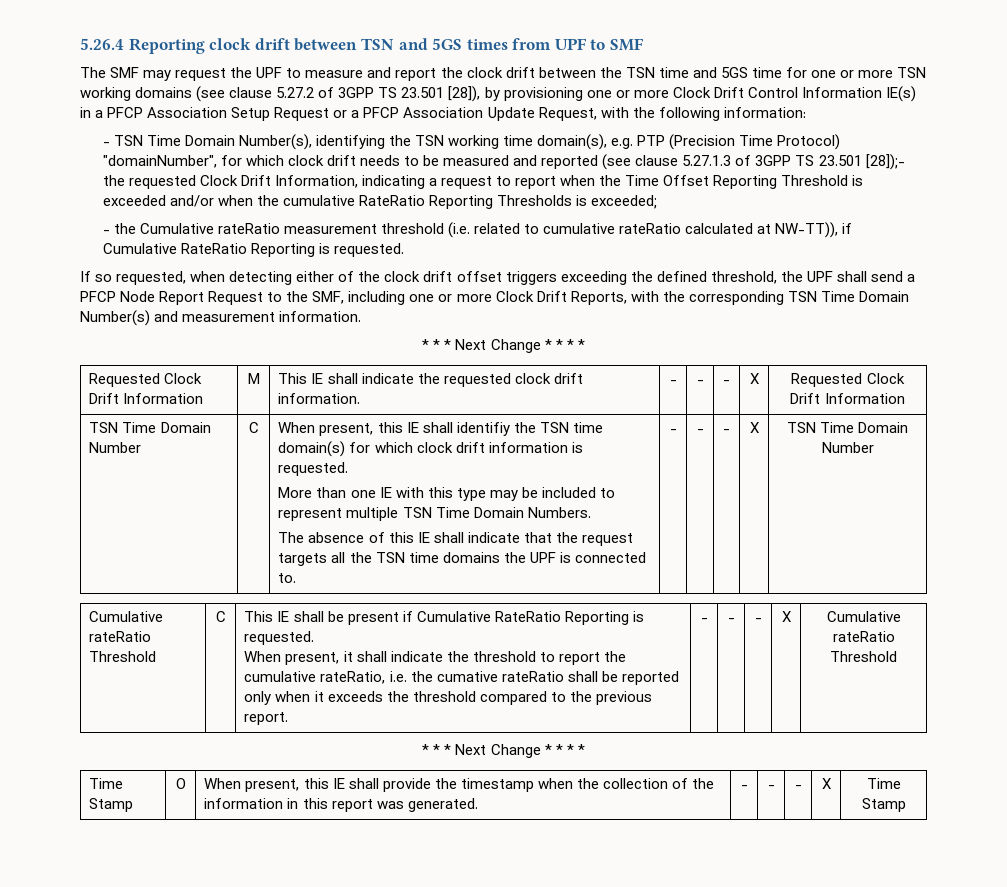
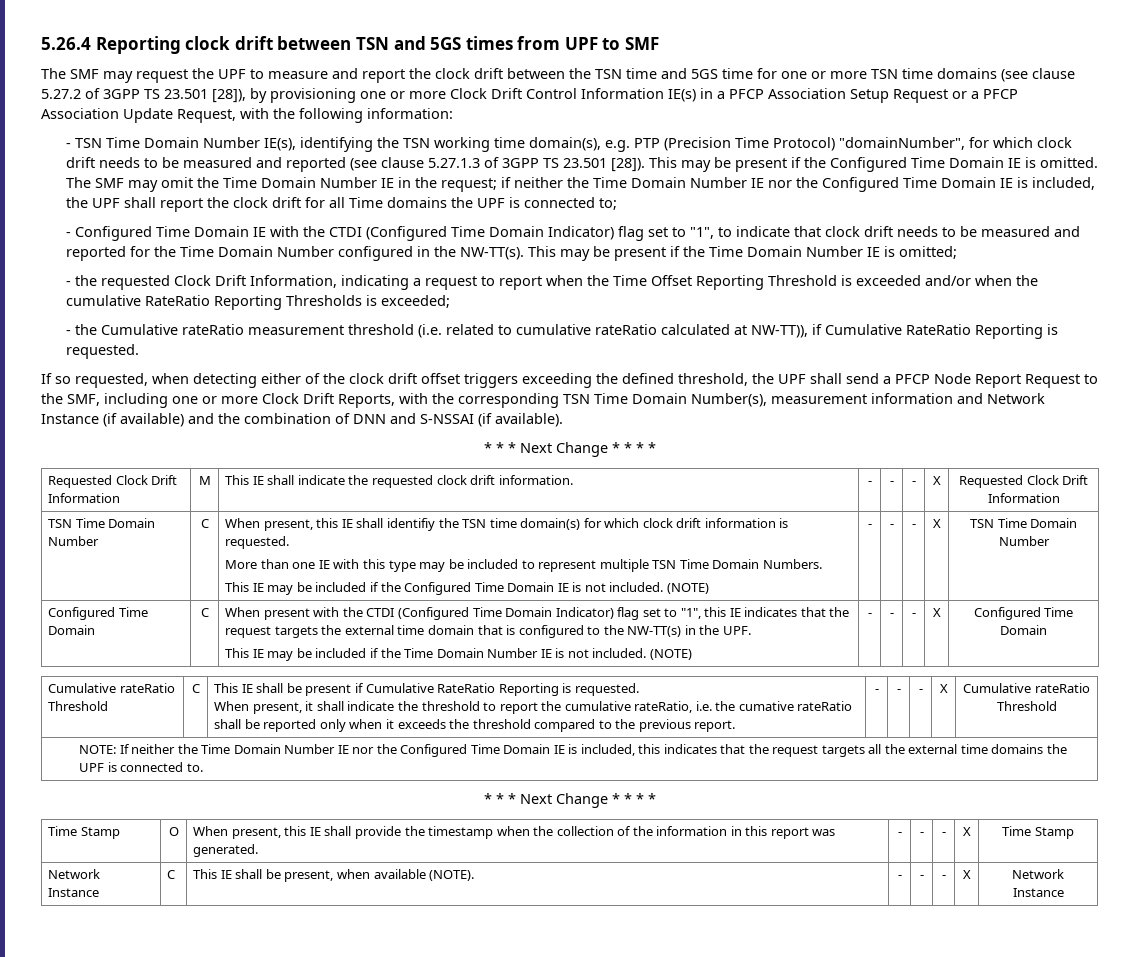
- The SMF may request the UPF to measure and report the clock drift between the TSN time and 5GS time for one or more TSN working domains (see clause 5.27.2 of 3GPP TS 23.501 [28]), by provisioning one or more Clock Drift Control Information IE(s) in a PFCP Association Setup Request or a PFCP Association Update Request, with the following information:
+ The SMF may request the UPF to measure and report the clock drift between the TSN time and 5GS time for one or more TSN time domains (see clause 5.27.2 of 3GPP TS 23.501 [28]), by provisioning one or more Clock Drift Control Information IE(s) in a PFCP Association Setup Request or a PFCP Association Update Request, with the following information:
- - TSN Time Domain Number(s), identifying the TSN working time domain(s), e.g. PTP (Precision Time Protocol) "domainNumber", for which clock drift needs to be measured and reported (see clause 5.27.1.3 of 3GPP TS 23.501 [28]);- the requested Clock Drift Information, indicating a request to report when the Time Offset Reporting Threshold is exceeded and/or when the cumulative RateRatio Reporting Thresholds is exceeded;
+ - TSN Time Domain Number IE(s), identifying the TSN working time domain(s), e.g. PTP (Precision Time Protocol) "domainNumber", for which clock drift needs to be measured and reported (see clause 5.27.1.3 of 3GPP TS 23.501 [28]). This may be present if the Configured Time Domain IE is omitted. The SMF may omit the Time Domain Number IE in the request; if neither the Time Domain Number IE nor the Configured Time Domain IE is included, the UPF shall report the clock drift for all Time domains the UPF is connected to;
+ - Configured Time Domain IE with the CTDI (Configured Time Domain Indicator) flag set to "1", to indicate that clock drift needs to be measured and reported for the Time Domain Number configured in the NW-TT(s). This may be present if the Time Domain Number IE is omitted;
+ - the requested Clock Drift Information, indicating a request to report when the Time Offset Reporting Threshold is exceeded and/or when the cumulative RateRatio Reporting Thresholds is exceeded;
- If so requested, when detecting either of the clock drift offset triggers exceeding the defined threshold, the UPF shall send a PFCP Node Report Request to the SMF, including one or more Clock Drift Reports, with the corresponding TSN Time Domain Number(s) and measurement information.
+ If so requested, when detecting either of the clock drift offset triggers exceeding the defined threshold, the UPF shall send a PFCP Node Report Request to the SMF, including one or more Clock Drift Reports, with the corresponding TSN Time Domain Number(s), measurement information and Network Instance (if available) and the combination of DNN and S-NSSAI (if available).
- The absence of this IE shall indicate that the request targets all the TSN time domains the UPF is connected to.
+ This IE may be included if the Configured Time Domain IE is not included. (NOTE)
+ Configured Time Domain | C | When present with the CTDI (Configured Time Domain Indicator) flag set to "1", this IE indicates that the request targets the external time domain that is configured to the NW-TT(s) in the UPF.
+ This IE may be included if the Time Domain Number IE is not included. (NOTE) | - | - | - | X | Configured Time Domain
+ NOTE: If neither the Time Domain Number IE nor the Configured Time Domain IE is included, this indicates that the request targets all the external time domains the UPF is connected to.
+ Network Instance | C | This IE shall be present, when available (NOTE). | - | - | - | X | Network Instance

